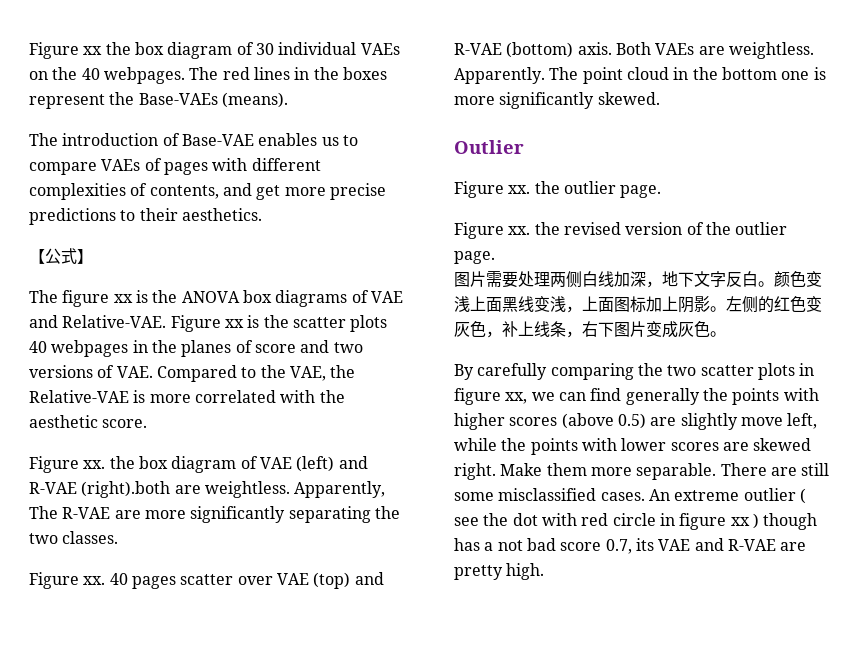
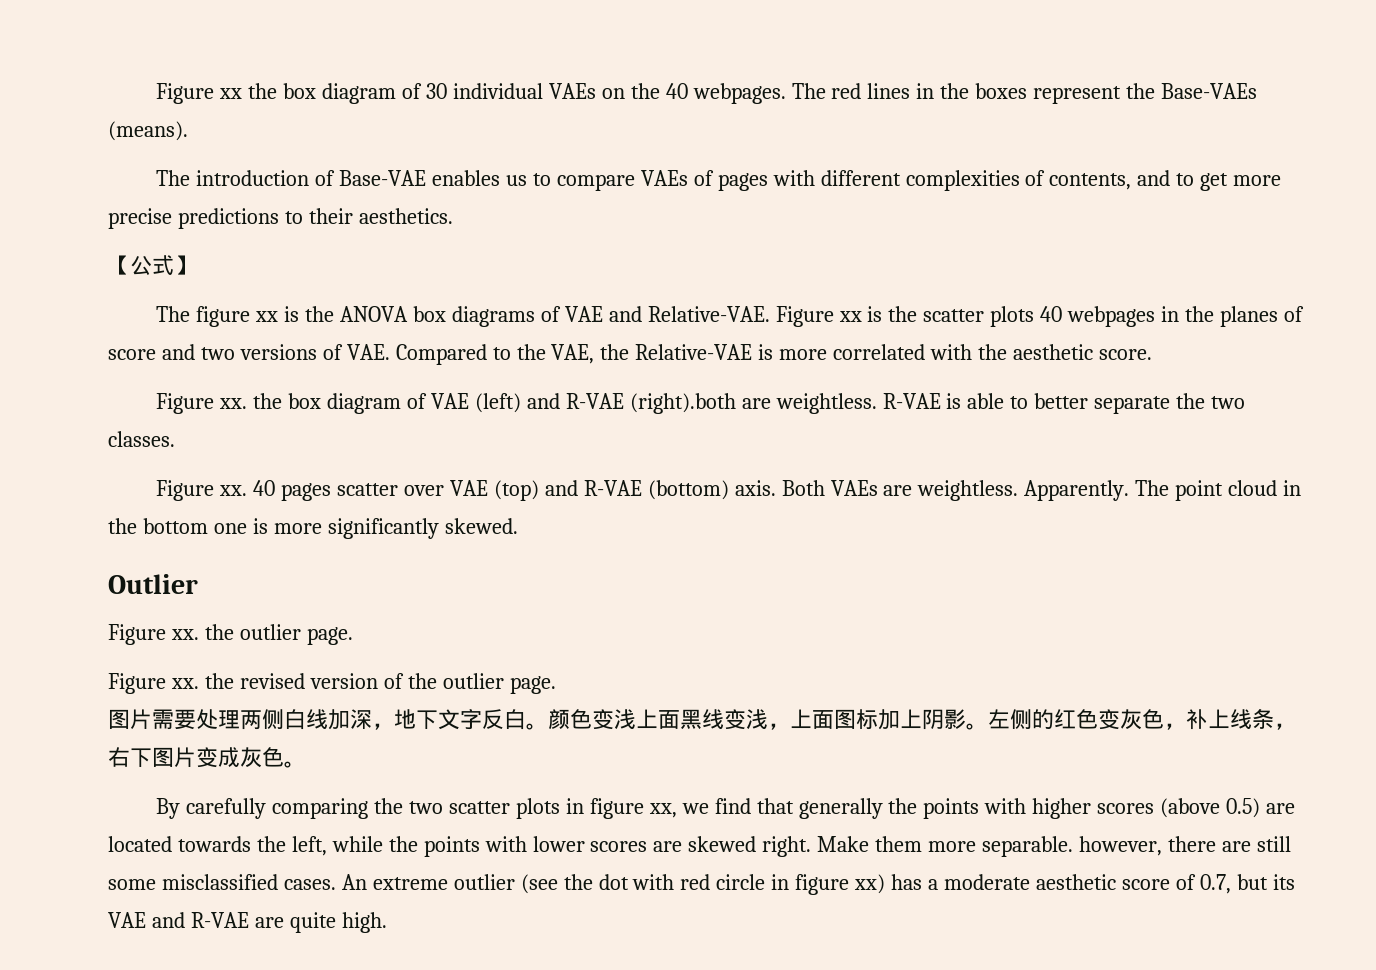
- The introduction of Base-VAE enables us to compare VAEs of pages with different complexities of contents, and get more precise predictions to their aesthetics.
+ The introduction of Base-VAE enables us to compare VAEs of pages with different complexities of contents, and to get more precise predictions to their aesthetics.
- Apparently, The R-VAE are more significantly separating the two classes.
+ R-VAE is able to better separate the two classes.
- By carefully comparing the two scatter plots in figure xx, we can find generally the points with higher scores (above 0.5) are slightly move left, while the points with lower scores are skewed right.
+ By carefully comparing the two scatter plots in figure xx, we find that generally the points with higher scores (above 0.5) are located towards the left, while the points with lower scores are skewed right.
- Make them more separable. There are still some misclassified cases.
+ Make them more separable. however, there are still some misclassified cases.
- An extreme outlier ( see the dot with red circle in figure xx ) though has a not bad score 0.7, its VAE and R-VAE are pretty high.
+ An extreme outlier (see the dot with red circle in figure xx) has a moderate aesthetic score of 0.7, but its VAE and R-VAE are quite high.

